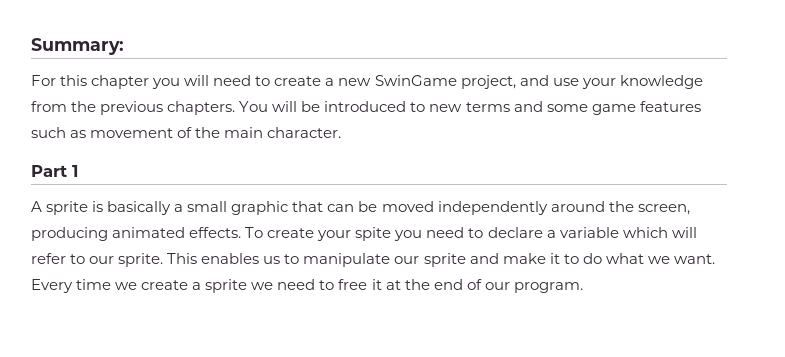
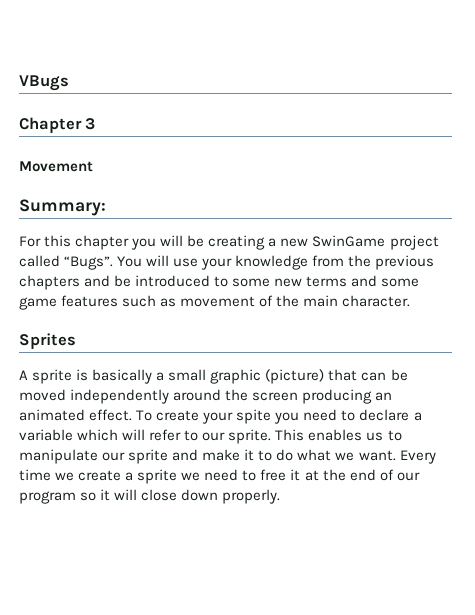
+ VBugs
+ Chapter 3
+ Movement
- For this chapter you will need to create a new SwinGame project, and use your knowledge from the previous chapters. You will be introduced to new terms and some game features such as movement of the main character.
+ For this chapter you will be creating a new SwinGame project called “Bugs”. You will use your knowledge from the previous chapters and be introduced to some new terms and some game features such as movement of the main character.
- Part 1
+ Sprites
- A sprite is basically a small graphic that can be moved independently around the screen, producing animated effects.
+ A sprite is basically a small graphic (picture) that can be moved independently around the screen producing an animated effect.
- Every time we create a sprite we need to free it at the end of our program.
+ Every time we create a sprite we need to free it at the end of our program so it will close down properly.

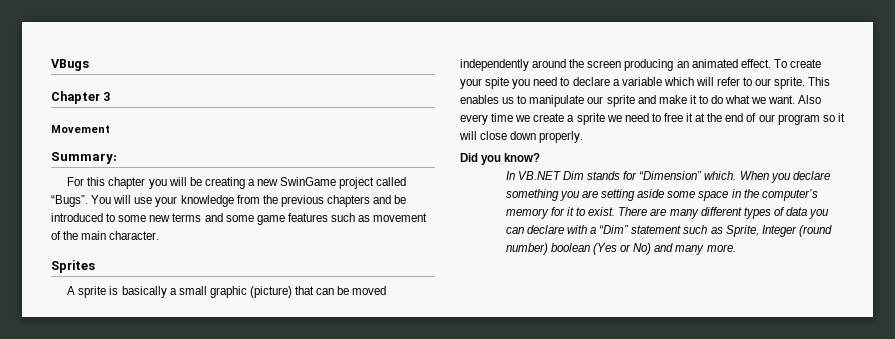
- Every time we create a sprite we need to free it at the end of our program so it will close down properly.
+ Also every time we create a sprite we need to free it at the end of our program so it will close down properly.
+ Did you know?
+ In VB.NET Dim stands for “Dimension” which. When you declare something you are setting aside some space in the computer’s memory for it to exist. There are many different types of data you can declare with a “Dim” statement such as Sprite, Integer (round number) boolean (Yes or No) and many more.

